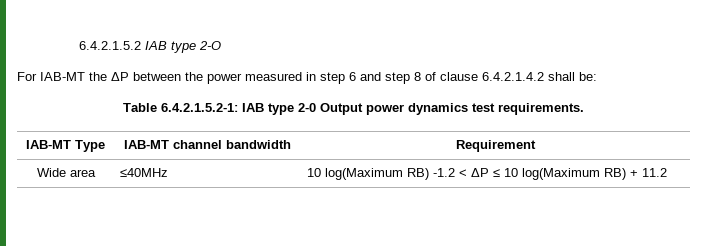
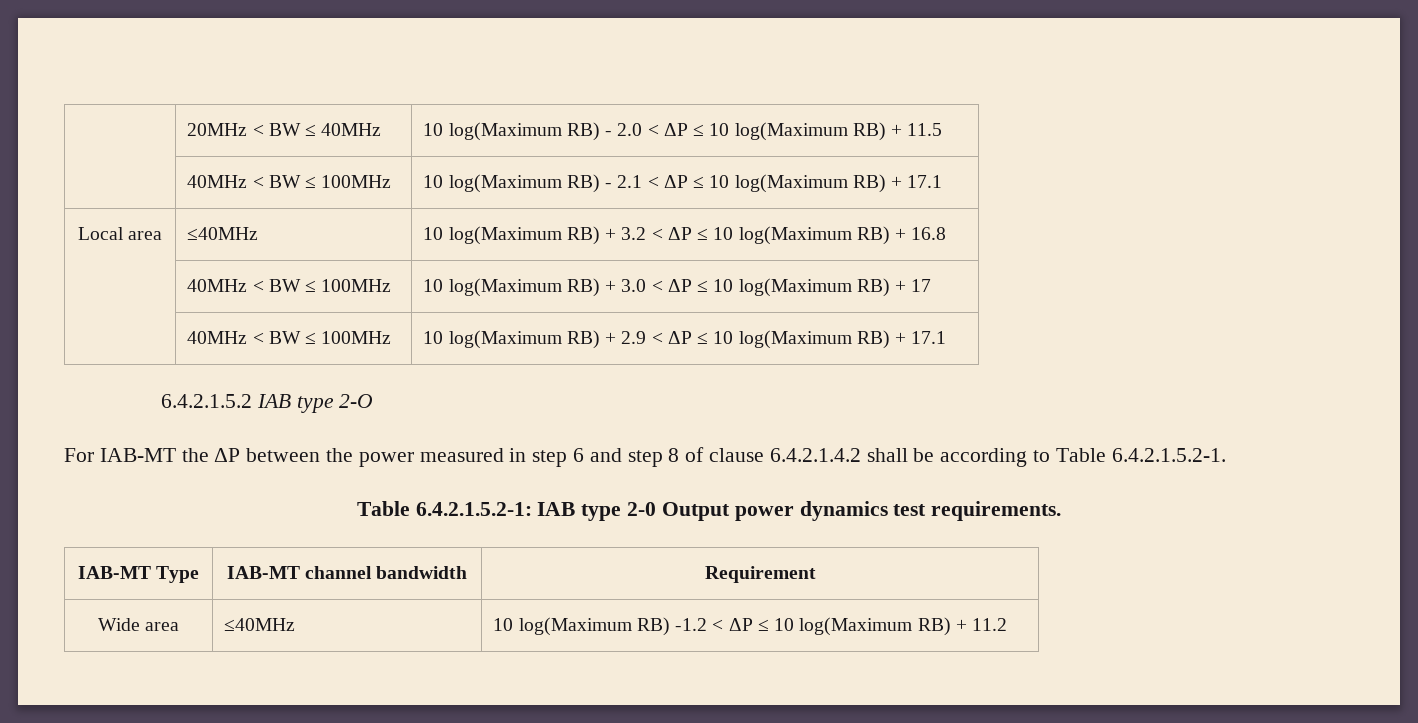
+ | 20MHz < BW ≤ 40MHz | 10 log(Maximum RB) - 2.0 < ΔP ≤ 10 log(Maximum RB) + 11.5
+ | 40MHz < BW ≤ 100MHz | 10 log(Maximum RB) - 2.1 < ΔP ≤ 10 log(Maximum RB) + 17.1
+ Local area | ≤40MHz | 10 log(Maximum RB) + 3.2 < ΔP ≤ 10 log(Maximum RB) + 16.8
+ | 40MHz < BW ≤ 100MHz | 10 log(Maximum RB) + 3.0 < ΔP ≤ 10 log(Maximum RB) + 17
+ | 40MHz < BW ≤ 100MHz | 10 log(Maximum RB) + 2.9 < ΔP ≤ 10 log(Maximum RB) + 17.1
- For IAB-MT the ΔP between the power measured in step 6 and step 8 of clause 6.4.2.1.4.2 shall be:
+ For IAB-MT the ΔP between the power measured in step 6 and step 8 of clause 6.4.2.1.4.2 shall be according to Table 6.4.2.1.5.2-1.

